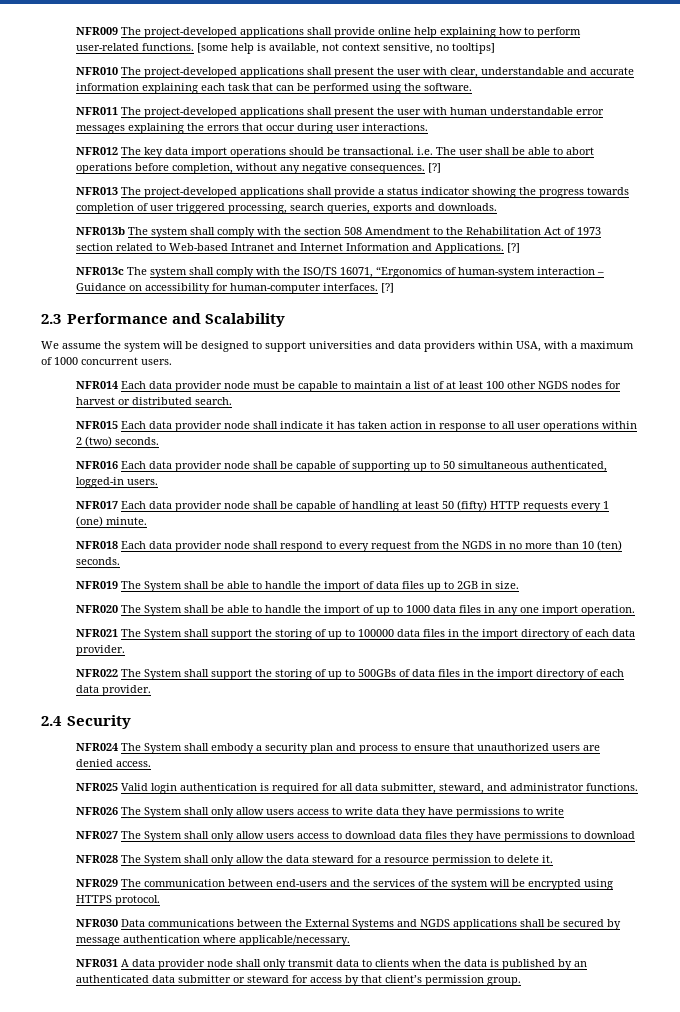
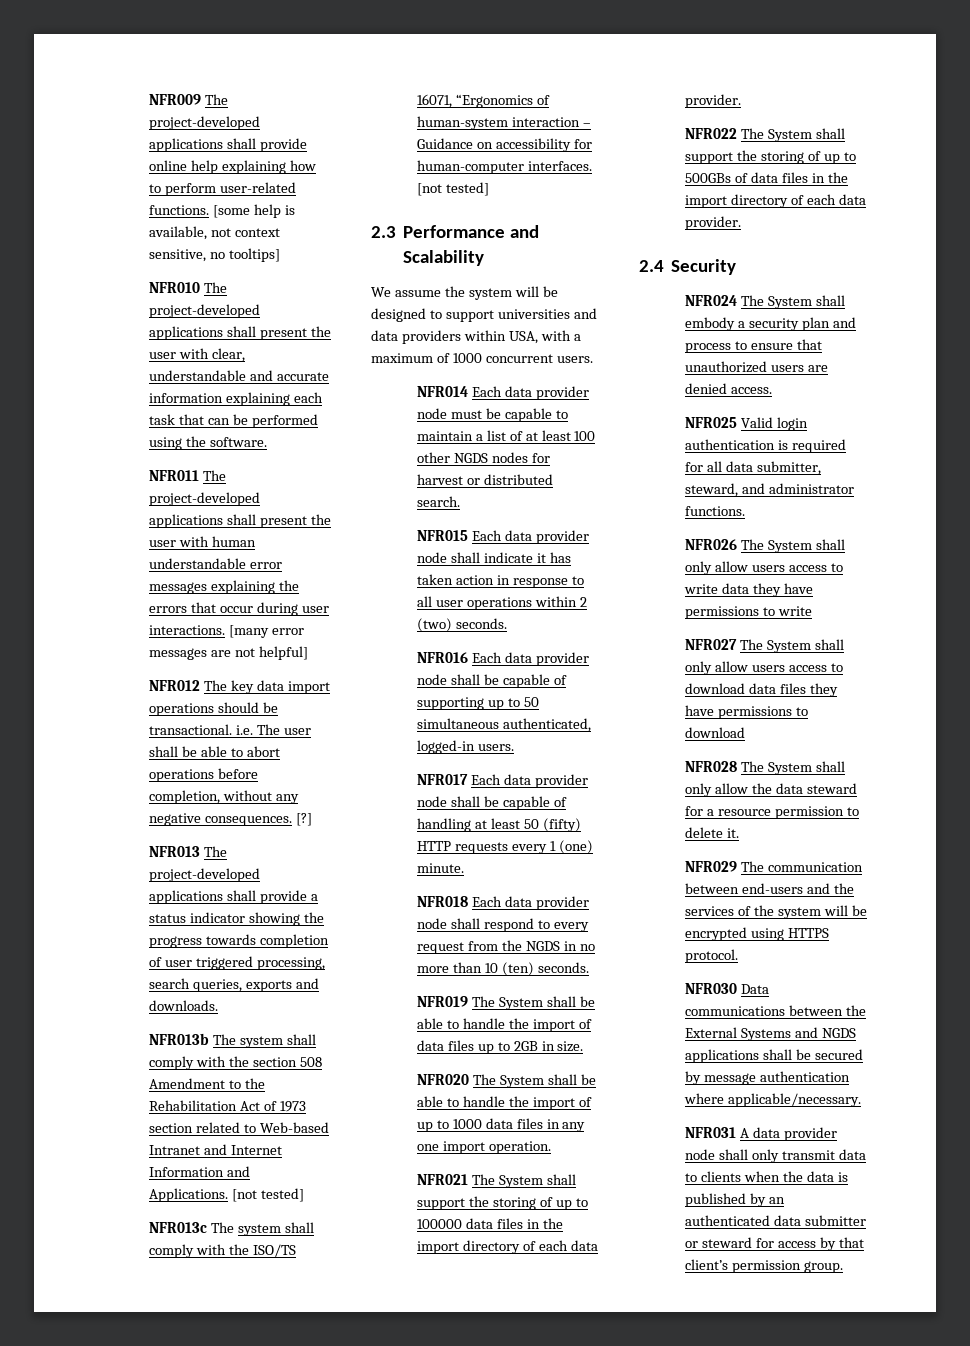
+ [many error messages are not helpful]
- NFR013b The system shall comply with the section 508 Amendment to the Rehabilitation Act of 1973 section related to Web-based Intranet and Internet Information and Applications. [?]
+ NFR013b The system shall comply with the section 508 Amendment to the Rehabilitation Act of 1973 section related to Web-based Intranet and Internet Information and Applications. [not tested]
- NFR013c The system shall comply with the ISO/TS 16071, “Ergonomics of human-system interaction – Guidance on accessibility for human-computer interfaces. [?]
+ NFR013c The system shall comply with the ISO/TS 16071, “Ergonomics of human-system interaction – Guidance on accessibility for human-computer interfaces. [not tested]

